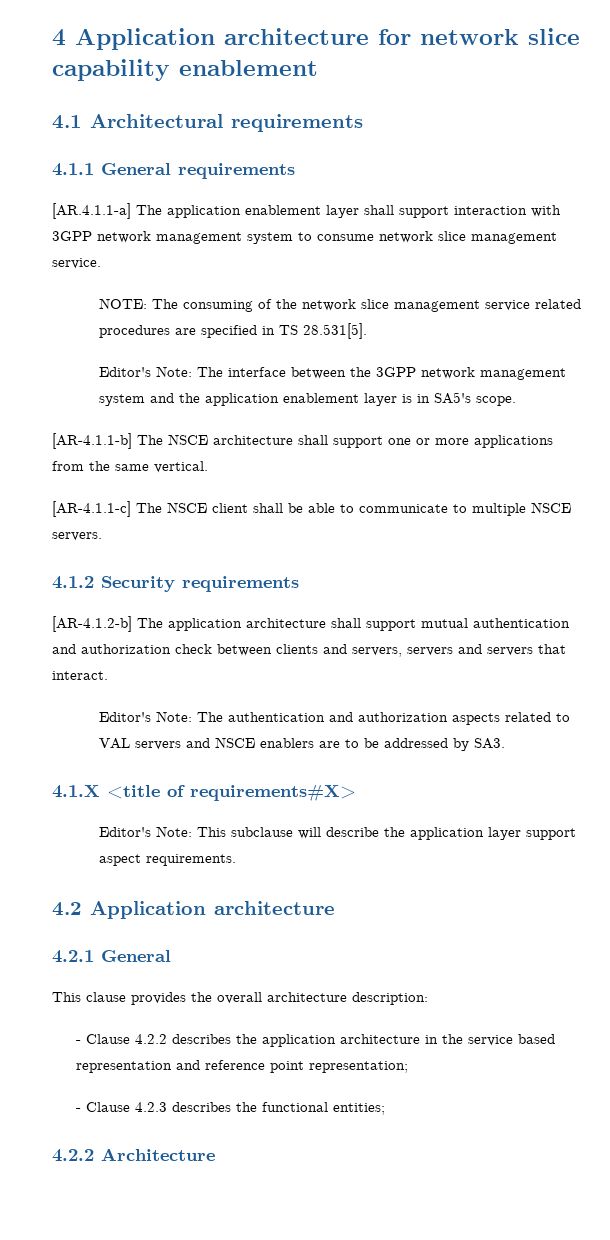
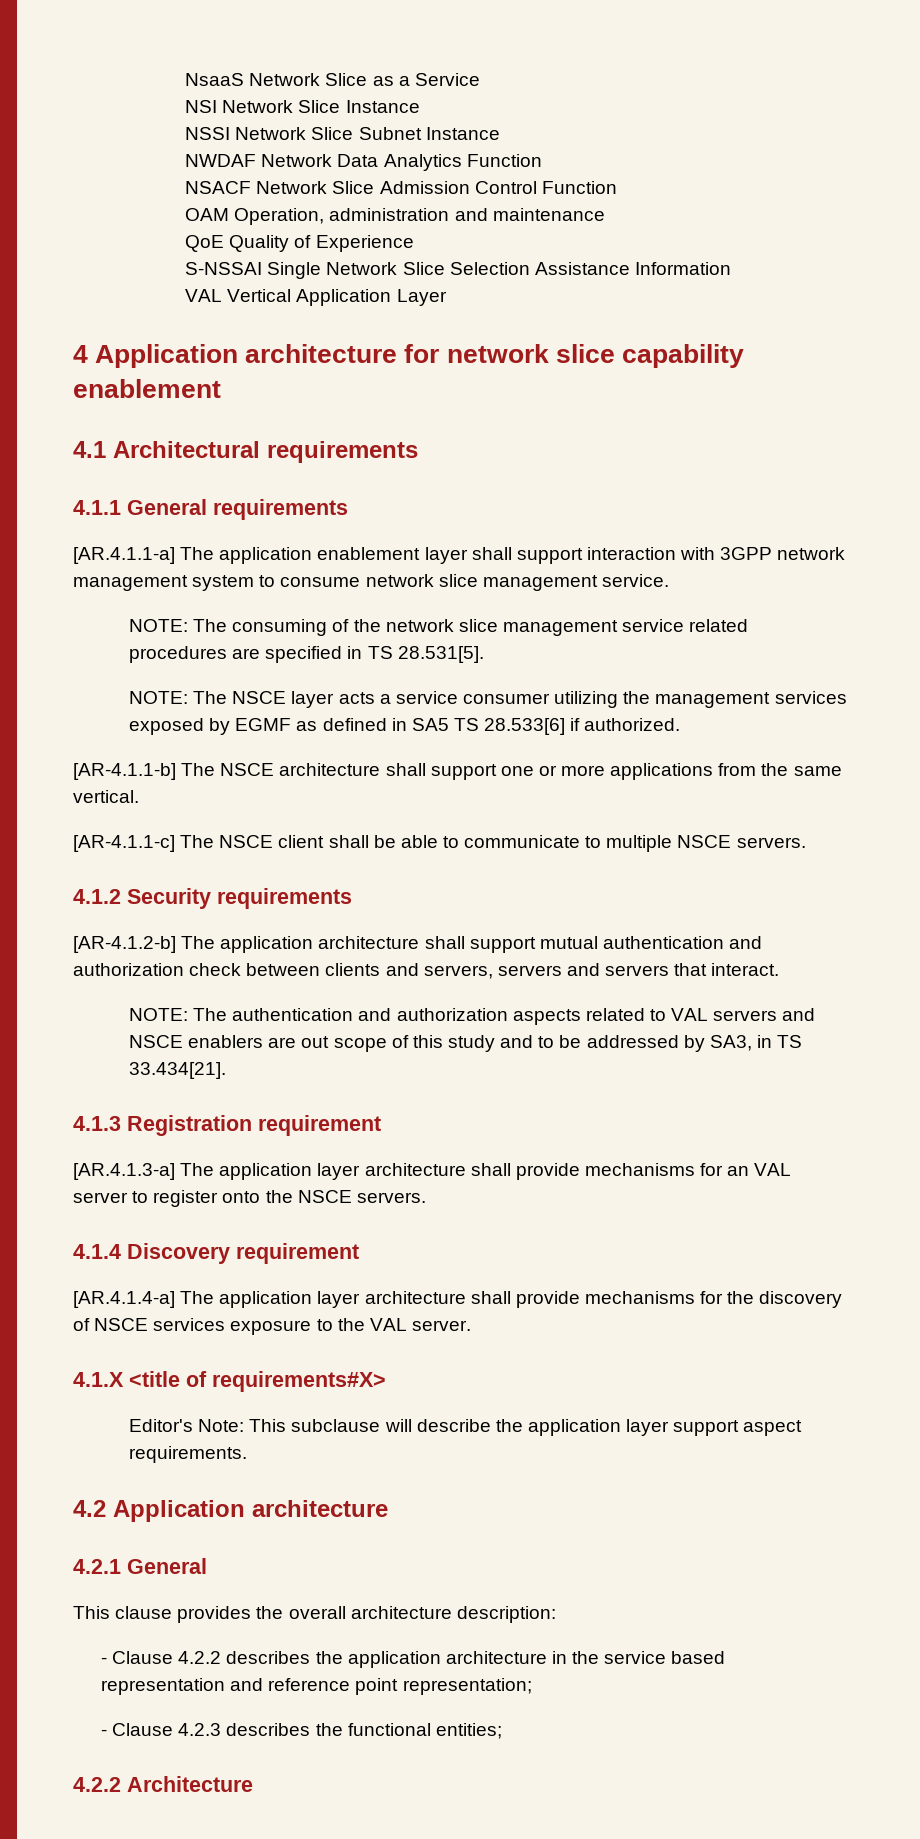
+ NsaaS Network Slice as a Service
+ NSI Network Slice Instance
+ NSSI Network Slice Subnet Instance
+ NWDAF Network Data Analytics Function
+ NSACF Network Slice Admission Control Function
+ OAM Operation, administration and maintenance
+ QoE Quality of Experience
+ S-NSSAI Single Network Slice Selection Assistance Information
+ VAL Vertical Application Layer
- Editor's Note: The interface between the 3GPP network management system and the application enablement layer is in SA5's scope.
+ NOTE: The NSCE layer acts a service consumer utilizing the management services exposed by EGMF as defined in SA5 TS 28.533[6] if authorized.
- Editor's Note: The authentication and authorization aspects related to VAL servers and NSCE enablers are to be addressed by SA3.
+ NOTE: The authentication and authorization aspects related to VAL servers and NSCE enablers are out scope of this study and to be addressed by SA3, in TS 33.434[21].
+ 4.1.3 Registration requirement
+ [AR.4.1.3-a] The application layer architecture shall provide mechanisms for an VAL server to register onto the NSCE servers.
+ 4.1.4 Discovery requirement
+ [AR.4.1.4-a] The application layer architecture shall provide mechanisms for the discovery of NSCE services exposure to the VAL server.

